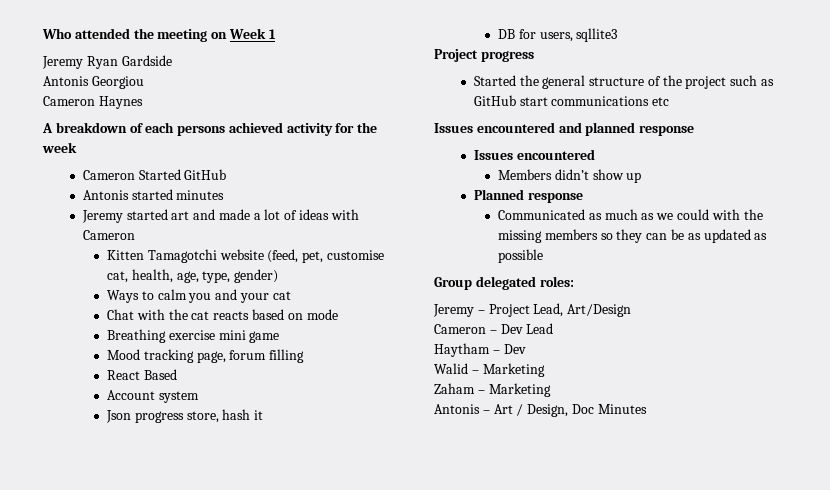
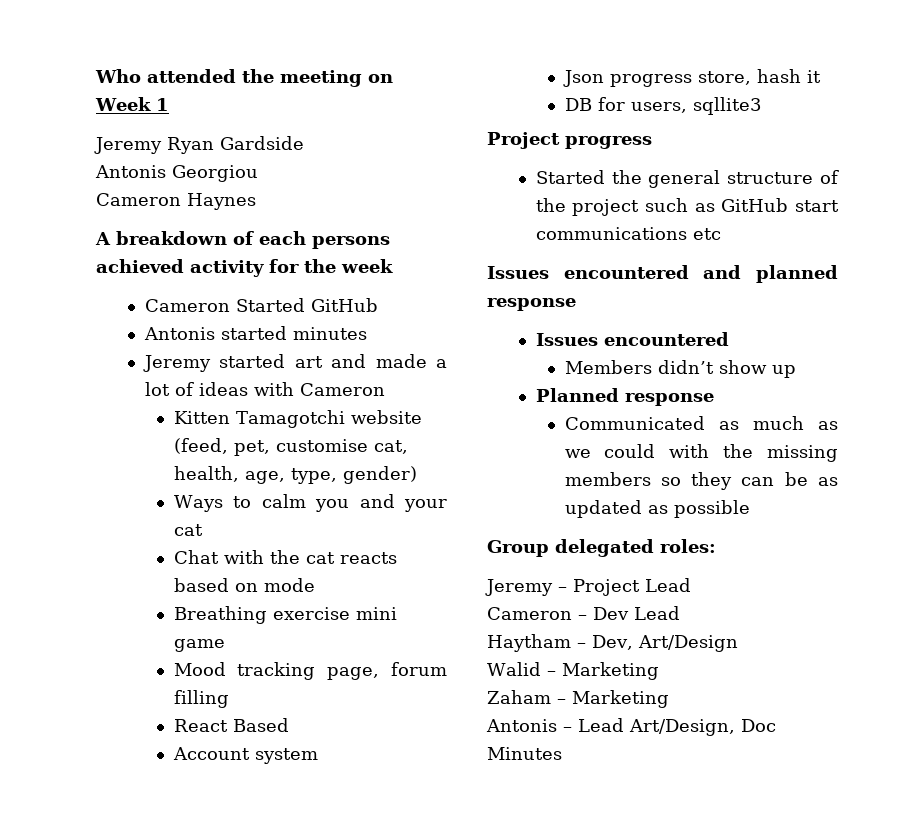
- Jeremy – Project Lead, Art/Design
+ Jeremy – Project Lead
- Haytham – Dev
+ Haytham – Dev, Art/Design
- Antonis – Art / Design, Doc Minutes
+ Antonis – Lead Art/Design, Doc Minutes

